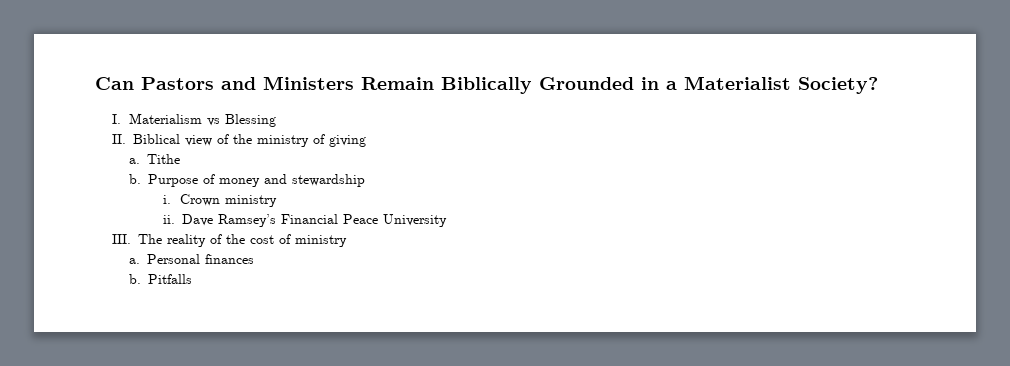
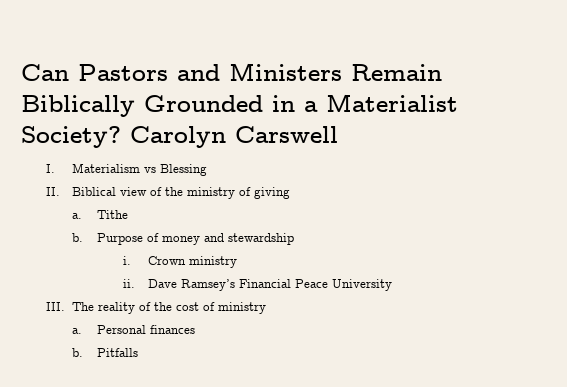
+ Carolyn Carswell

